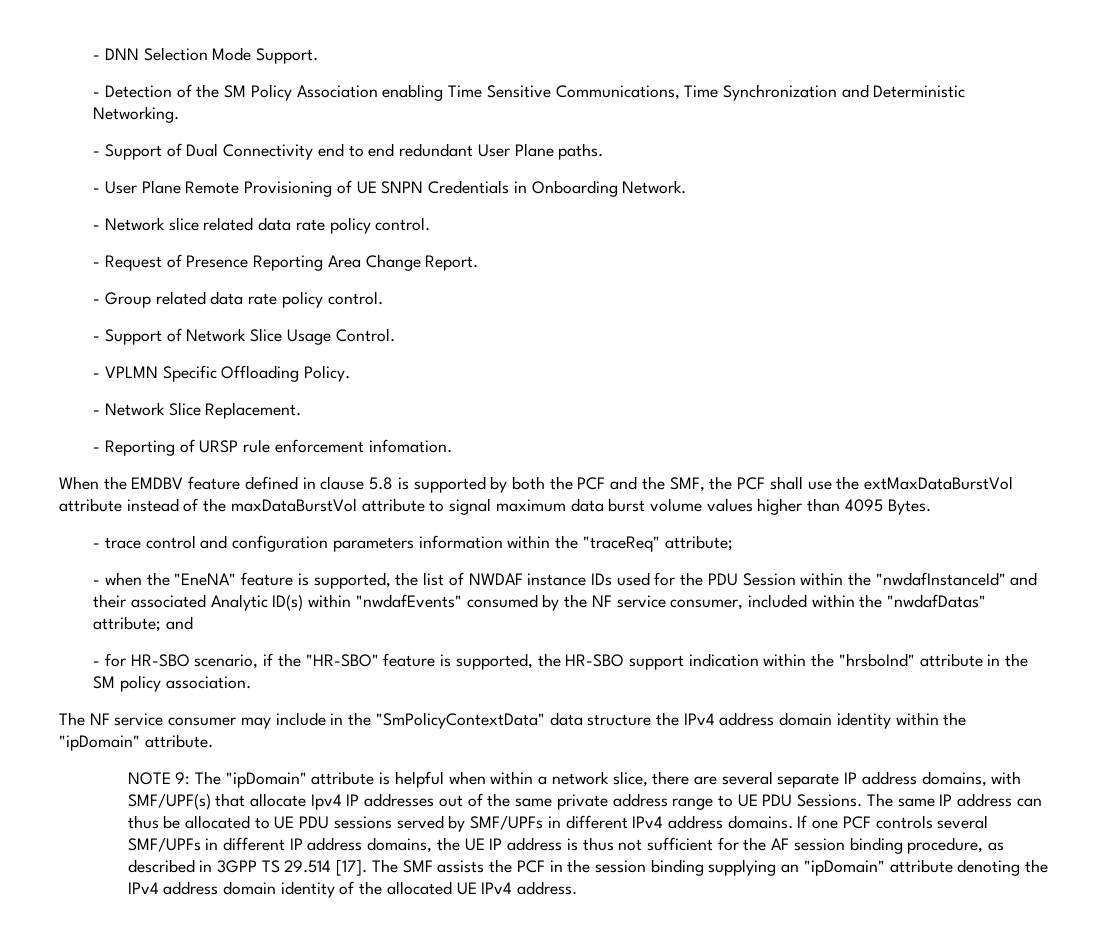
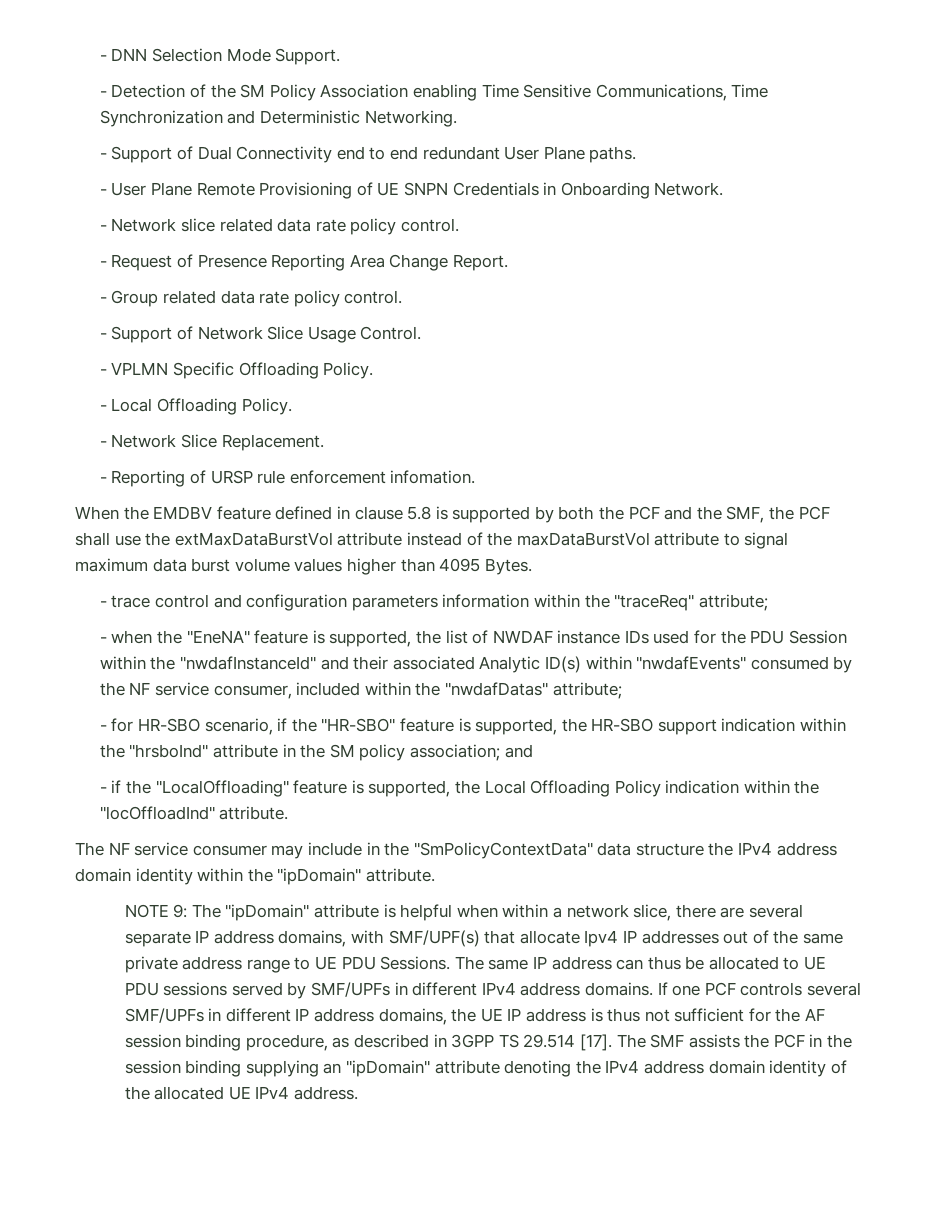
+ - Local Offloading Policy.
- - when the "EneNA" feature is supported, the list of NWDAF instance IDs used for the PDU Session within the "nwdafInstanceId" and their associated Analytic ID(s) within "nwdafEvents" consumed by the NF service consumer, included within the "nwdafDatas" attribute; and
+ - when the "EneNA" feature is supported, the list of NWDAF instance IDs used for the PDU Session within the "nwdafInstanceId" and their associated Analytic ID(s) within "nwdafEvents" consumed by the NF service consumer, included within the "nwdafDatas" attribute;
- - for HR-SBO scenario, if the "HR-SBO" feature is supported, the HR-SBO support indication within the "hrsboInd" attribute in the SM policy association.
+ - for HR-SBO scenario, if the "HR-SBO" feature is supported, the HR-SBO support indication within the "hrsboInd" attribute in the SM policy association; and
+ - if the "LocalOffloading" feature is supported, the Local Offloading Policy indication within the "locOffloadInd" attribute.

